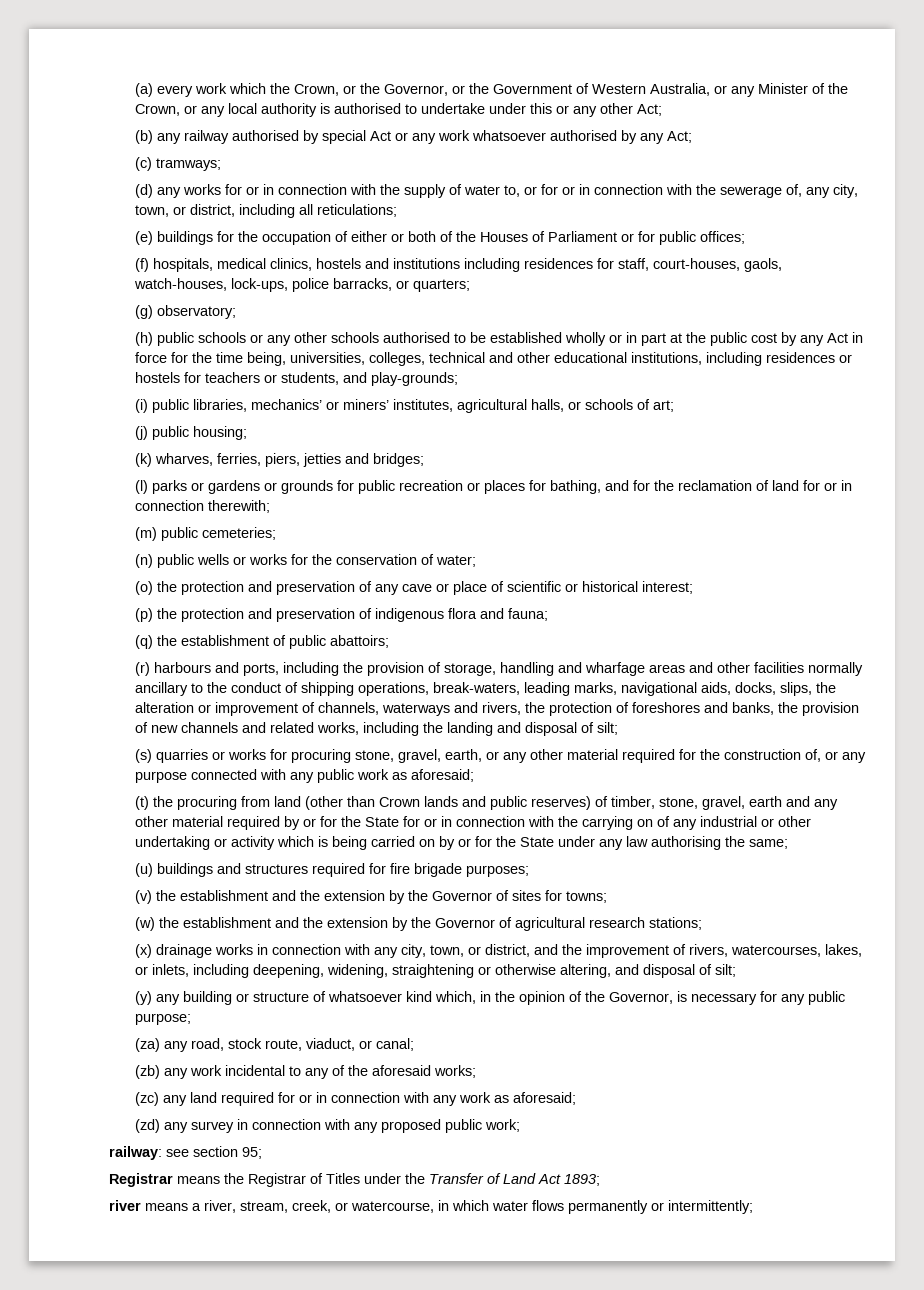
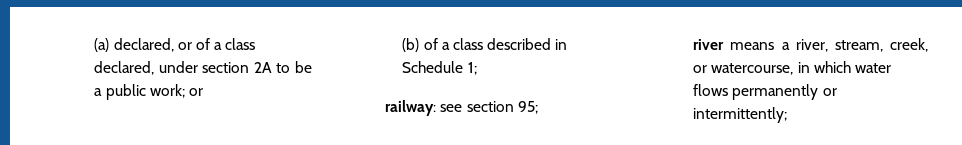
- (a) every work which the Crown, or the Governor, or the Government of Western Australia, or any Minister of the Crown, or any local authority is authorised to undertake under this or any other Act;
- (b) any railway authorised by special Act or any work whatsoever authorised by any Act;
- (c) tramways;
- (d) any works for or in connection with the supply of water to, or for or in connection with the sewerage of, any city, town, or district, including all reticulations;
- (e) buildings for the occupation of either or both of the Houses of Parliament or for public offices;
- (f) hospitals, medical clinics, hostels and institutions including residences for staff, court-houses, gaols, watch-houses, lock-ups, police barracks, or quarters;
- (g) observatory;
- (h) public schools or any other schools authorised to be established wholly or in part at the public cost by any Act in force for the time being, universities, colleges, technical and other educational institutions, including residences or hostels for teachers or students, and play-grounds;
- (i) public libraries, mechanics’ or miners’ institutes, agricultural halls, or schools of art;
- (j) public housing;
- (k) wharves, ferries, piers, jetties and bridges;
- (l) parks or gardens or grounds for public recreation or places for bathing, and for the reclamation of land for or in connection therewith;
- (m) public cemeteries;
- (n) public wells or works for the conservation of water;
- (o) the protection and preservation of any cave or place of scientific or historical interest;
- (p) the protection and preservation of indigenous flora and fauna;
- (q) the establishment of public abattoirs;
- (r) harbours and ports, including the provision of storage, handling and wharfage areas and other facilities normally ancillary to the conduct of shipping operations, break-waters, leading marks, navigational aids, docks, slips, the alteration or improvement of channels, waterways and rivers, the protection of foreshores and banks, the provision of new channels and related works, including the landing and disposal of silt;
- (s) quarries or works for procuring stone, gravel, earth, or any other material required for the construction of, or any purpose connected with any public work as aforesaid;
- (t) the procuring from land (other than Crown lands and public reserves) of timber, stone, gravel, earth and any other material required by or for the State for or in connection with the carrying on of any industrial or other undertaking or activity which is being carried on by or for the State under any law authorising the same;
- (u) buildings and structures required for fire brigade purposes;
- (v) the establishment and the extension by the Governor of sites for towns;
- (w) the establishment and the extension by the Governor of agricultural research stations;
- (x) drainage works in connection with any city, town, or district, and the improvement of rivers, watercourses, lakes, or inlets, including deepening, widening, straightening or otherwise altering, and disposal of silt;
- (y) any building or structure of whatsoever kind which, in the opinion of the Governor, is necessary for any public purpose;
- (za) any road, stock route, viaduct, or canal;
- (zb) any work incidental to any of the aforesaid works;
- (zc) any land required for or in connection with any work as aforesaid;
- (zd) any survey in connection with any proposed public work;
+ (a) declared, or of a class declared, under section 2A to be a public work; or
+ (b) of a class described in Schedule 1;
  railway: see section 95;
- Registrar means the Registrar of Titles under the Transfer of Land Act 1893;

